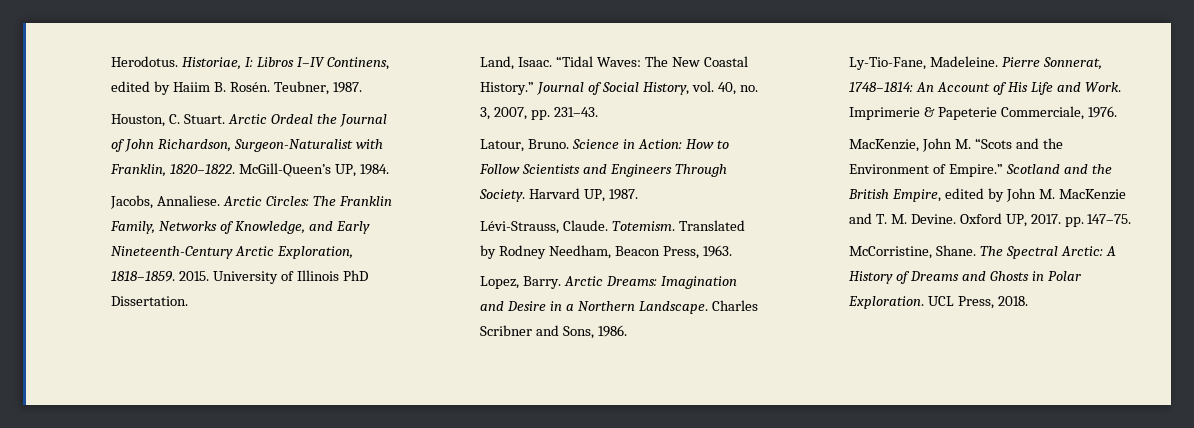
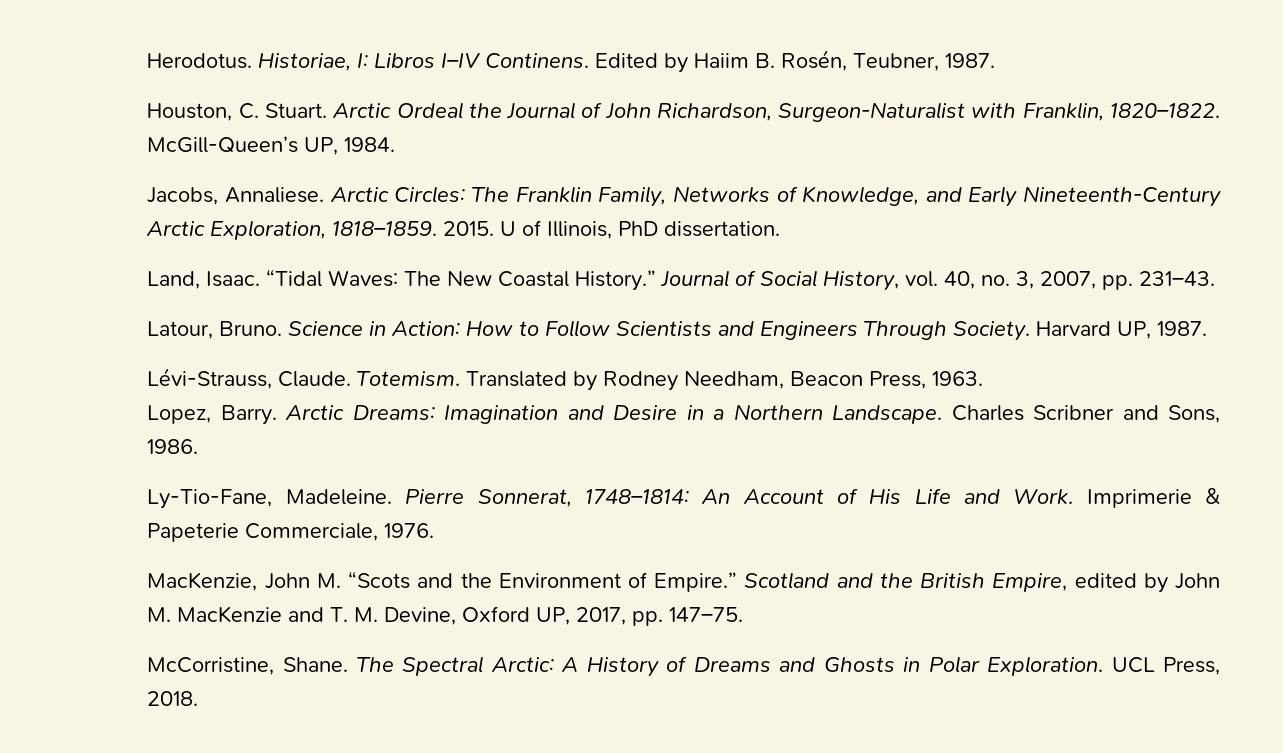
- Historiae, I: Libros I–IV Continens, edited by Haiim B. Rosén. Teubner, 1987.
+ Historiae, I: Libros I–IV Continens. Edited by Haiim B. Rosén, Teubner, 1987.
- University of Illinois PhD Dissertation.
+ U of Illinois, PhD dissertation.
- Scotland and the British Empire, edited by John M. MacKenzie and T. M. Devine. Oxford UP, 2017. pp. 147–75.
+ Scotland and the British Empire, edited by John M. MacKenzie and T. M. Devine, Oxford UP, 2017, pp. 147–75.

